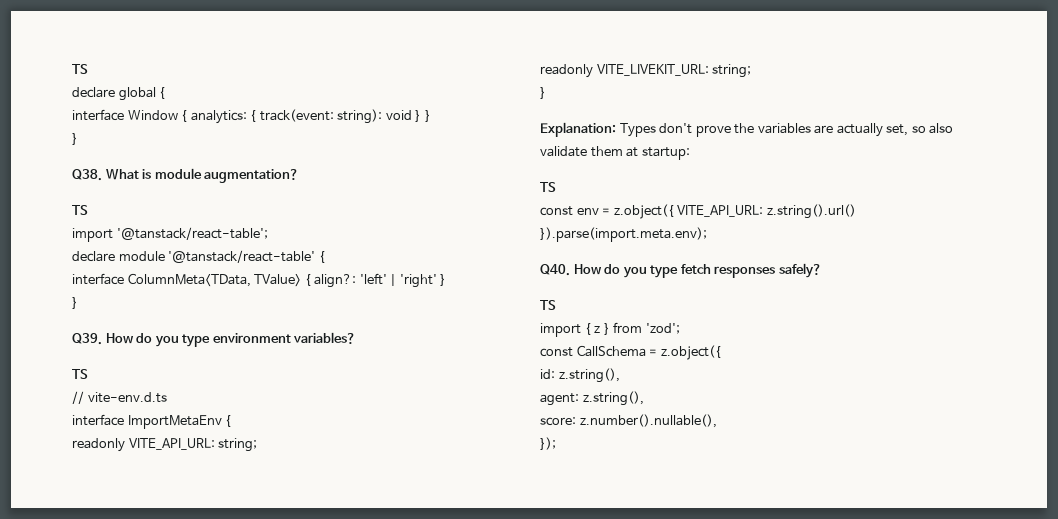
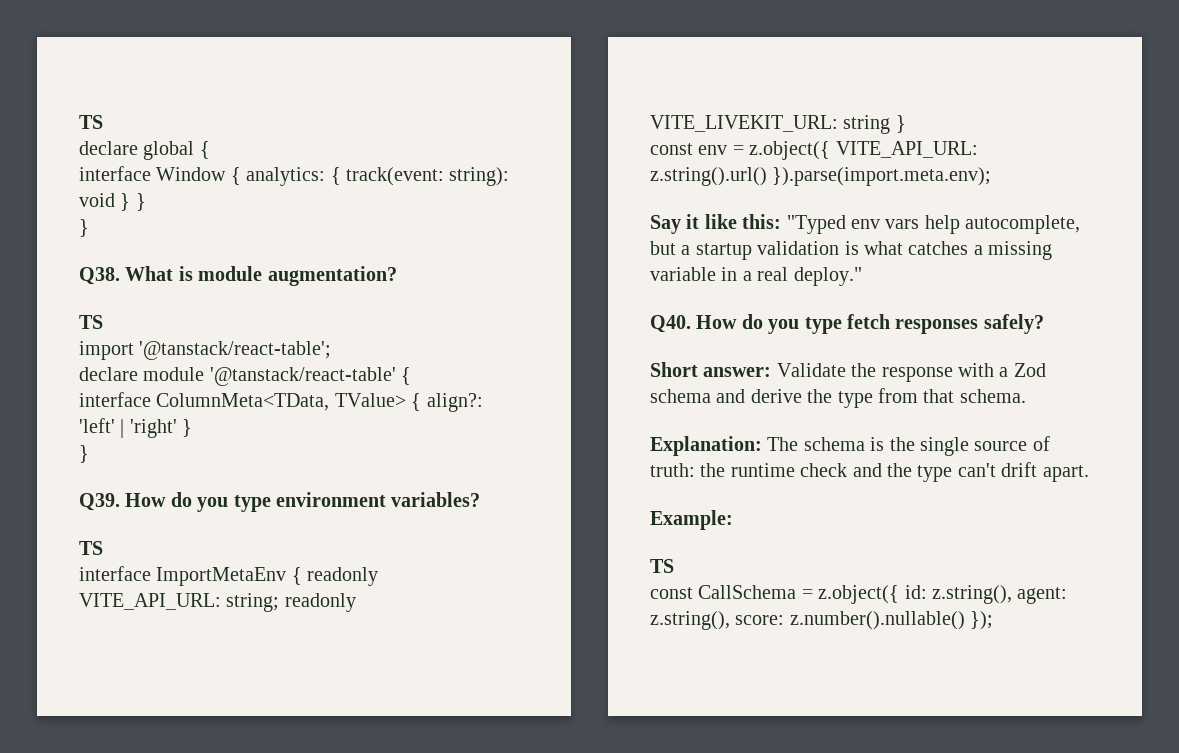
- // vite-env.d.ts
- interface ImportMetaEnv {
- readonly VITE_API_URL: string;
- readonly VITE_LIVEKIT_URL: string;
- }
- Explanation: Types don't prove the variables are actually set, so also validate them at startup:
- TS
+ interface ImportMetaEnv { readonly VITE_API_URL: string; readonly VITE_LIVEKIT_URL: string }
+ Say it like this: "Typed env vars help autocomplete, but a startup validation is what catches a missing variable in a real deploy."
  Q40. How do you type fetch responses safely?
+ Short answer: Validate the response with a Zod schema and derive the type from that schema.
+ Explanation: The schema is the single source of truth: the runtime check and the type can't drift apart.
+ Example:
  TS
- import { z } from 'zod';
- const CallSchema = z.object({
- id: z.string(),
- agent: z.string(),
- score: z.number().nullable(),
- });
+ const CallSchema = z.object({ id: z.string(), agent: z.string(), score: z.number().nullable() });

